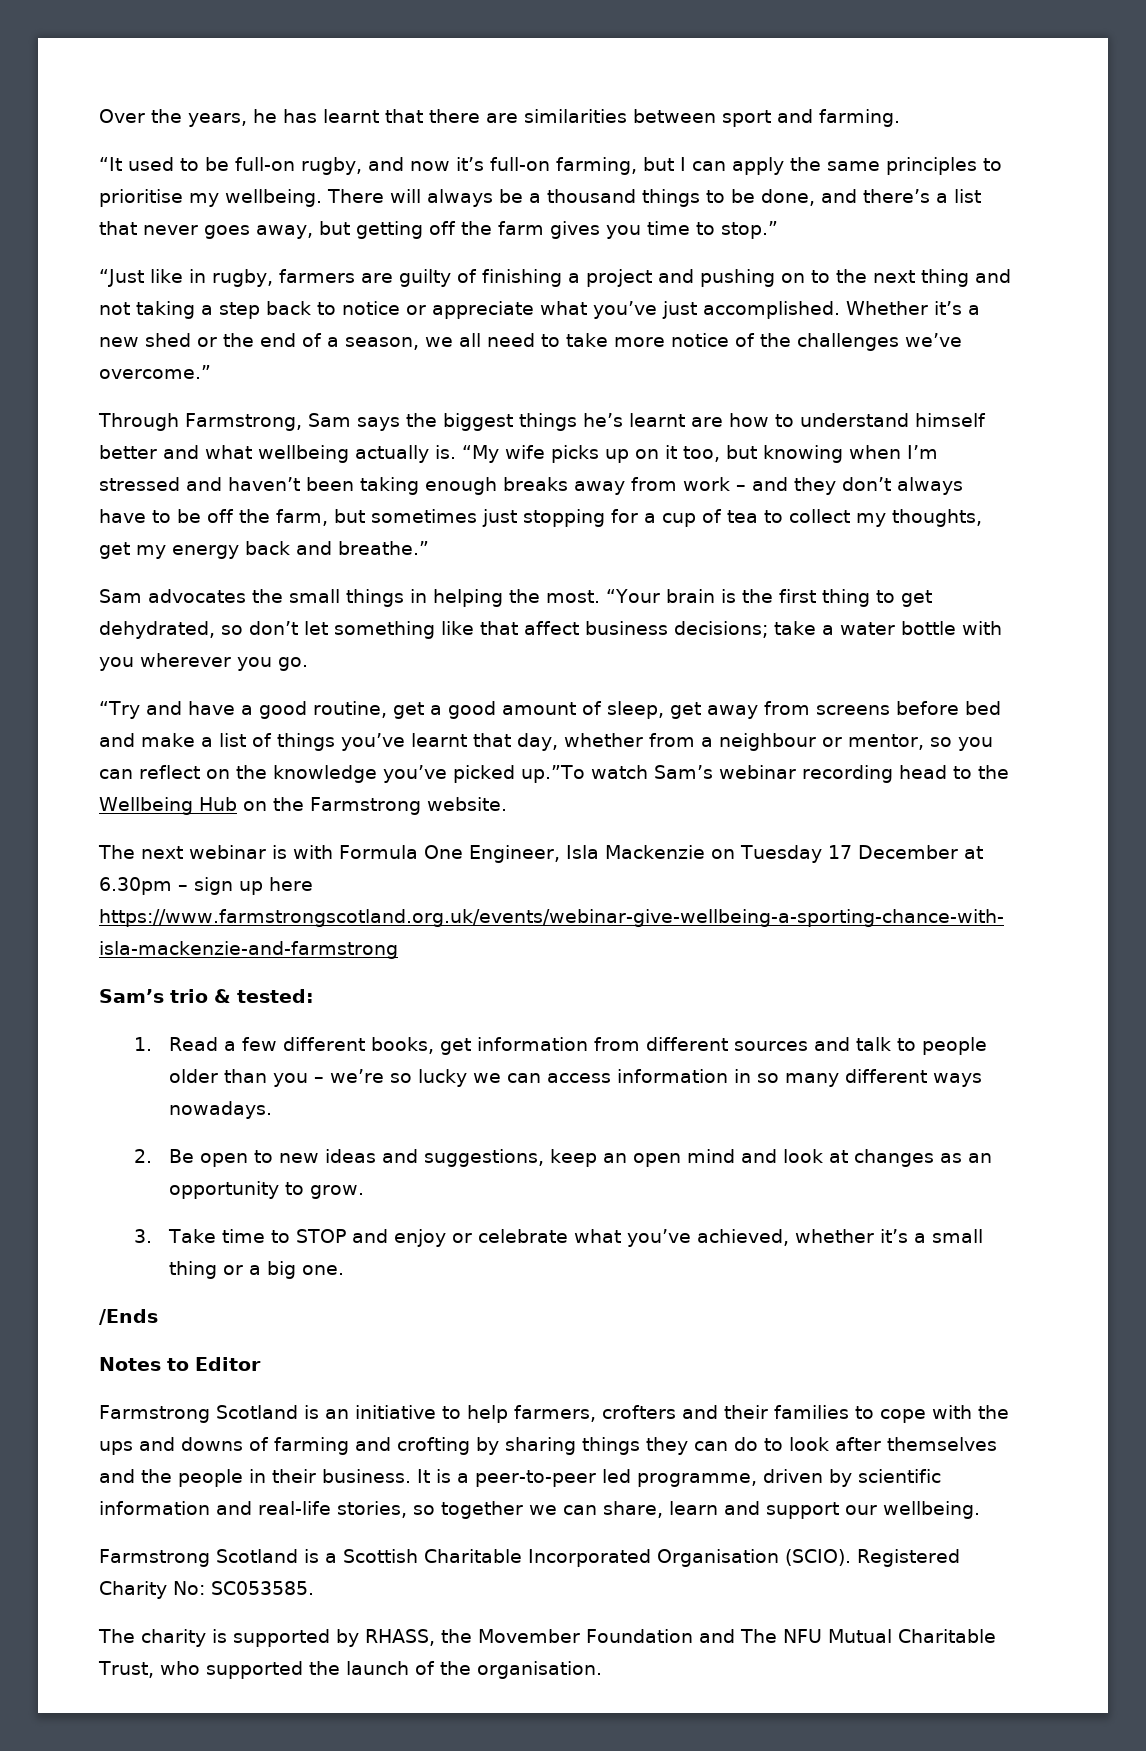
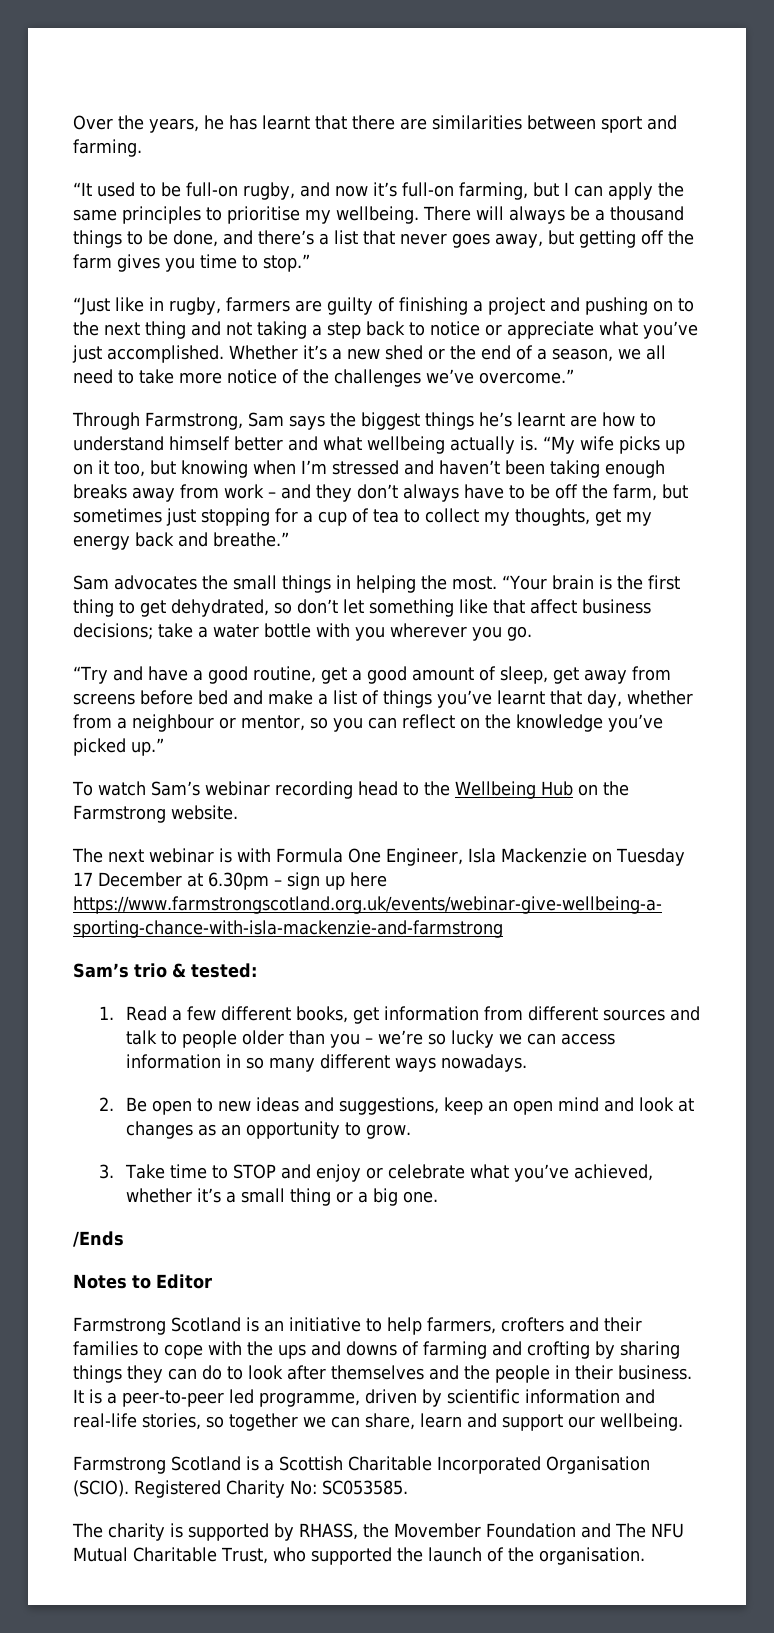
- “Try and have a good routine, get a good amount of sleep, get away from screens before bed and make a list of things you’ve learnt that day, whether from a neighbour or mentor, so you can reflect on the knowledge you’ve picked up.”To watch Sam’s webinar recording head to the Wellbeing Hub on the Farmstrong website.
+ “Try and have a good routine, get a good amount of sleep, get away from screens before bed and make a list of things you’ve learnt that day, whether from a neighbour or mentor, so you can reflect on the knowledge you’ve picked up.”
+ To watch Sam’s webinar recording head to the Wellbeing Hub on the Farmstrong website.

